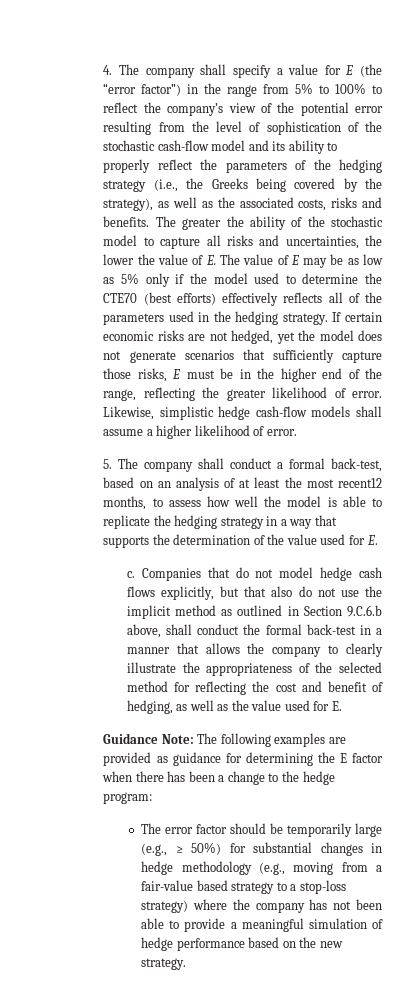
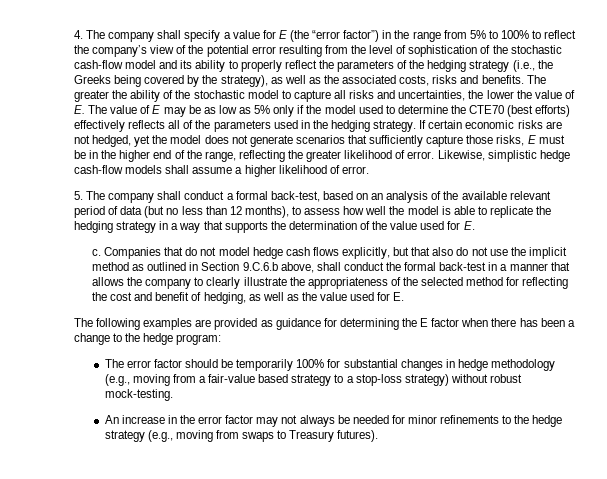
- 5. The company shall conduct a formal back-test, based on an analysis of at least the most recent12 months, to assess how well the model is able to replicate the hedging strategy in a way that supports the determination of the value used for E.
+ 5. The company shall conduct a formal back-test, based on an analysis of the available relevant period of data (but no less than 12 months), to assess how well the model is able to replicate the hedging strategy in a way that supports the determination of the value used for E.
- Guidance Note: The following examples are provided as guidance for determining the E factor when there has been a change to the hedge program:
+ The following examples are provided as guidance for determining the E factor when there has been a change to the hedge program:
- The error factor should be temporarily large (e.g., ≥ 50%) for substantial changes in hedge methodology (e.g., moving from a fair-value based strategy to a stop-loss strategy) where the company has not been able to provide a meaningful simulation of hedge performance based on the new strategy.
+ The error factor should be temporarily 100% for substantial changes in hedge methodology (e.g., moving from a fair-value based strategy to a stop-loss strategy) without robust mock-testing.
+ An increase in the error factor may not always be needed for minor refinements to the hedge strategy (e.g., moving from swaps to Treasury futures).

